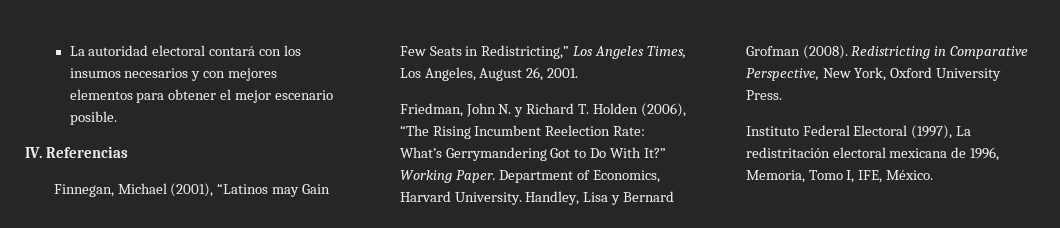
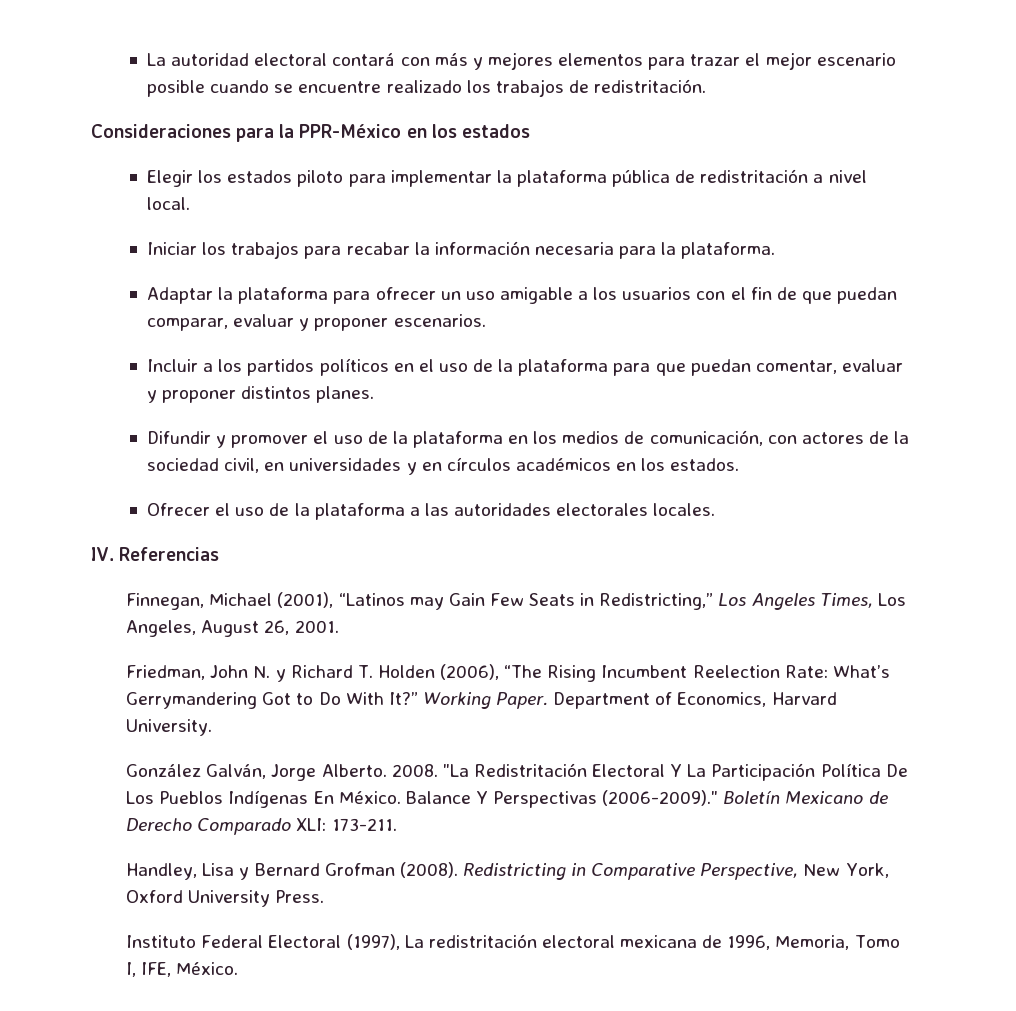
- La autoridad electoral contará con los insumos necesarios y con mejores elementos para obtener el mejor escenario posible.
+ La autoridad electoral contará con más y mejores elementos para trazar el mejor escenario posible cuando se encuentre realizado los trabajos de redistritación.
+ Consideraciones para la PPR-México en los estados
+ Elegir los estados piloto para implementar la plataforma pública de redistritación a nivel local.
+ Iniciar los trabajos para recabar la información necesaria para la plataforma.
+ Adaptar la plataforma para ofrecer un uso amigable a los usuarios con el fin de que puedan comparar, evaluar y proponer escenarios.
+ Incluir a los partidos políticos en el uso de la plataforma para que puedan comentar, evaluar y proponer distintos planes.
+ Difundir y promover el uso de la plataforma en los medios de comunicación, con actores de la sociedad civil, en universidades y en círculos académicos en los estados.
+ Ofrecer el uso de la plataforma a las autoridades electorales locales.
- Department of Economics, Harvard University. Handley, Lisa y Bernard Grofman (2008).
+ Department of Economics, Harvard University.
+ González Galván, Jorge Alberto. 2008. "La Redistritación Electoral Y La Participación Política De Los Pueblos Indígenas En México. Balance Y Perspectivas (2006-2009)." Boletín Mexicano de Derecho Comparado XLI: 173-211.
+ Handley, Lisa y Bernard Grofman (2008).

